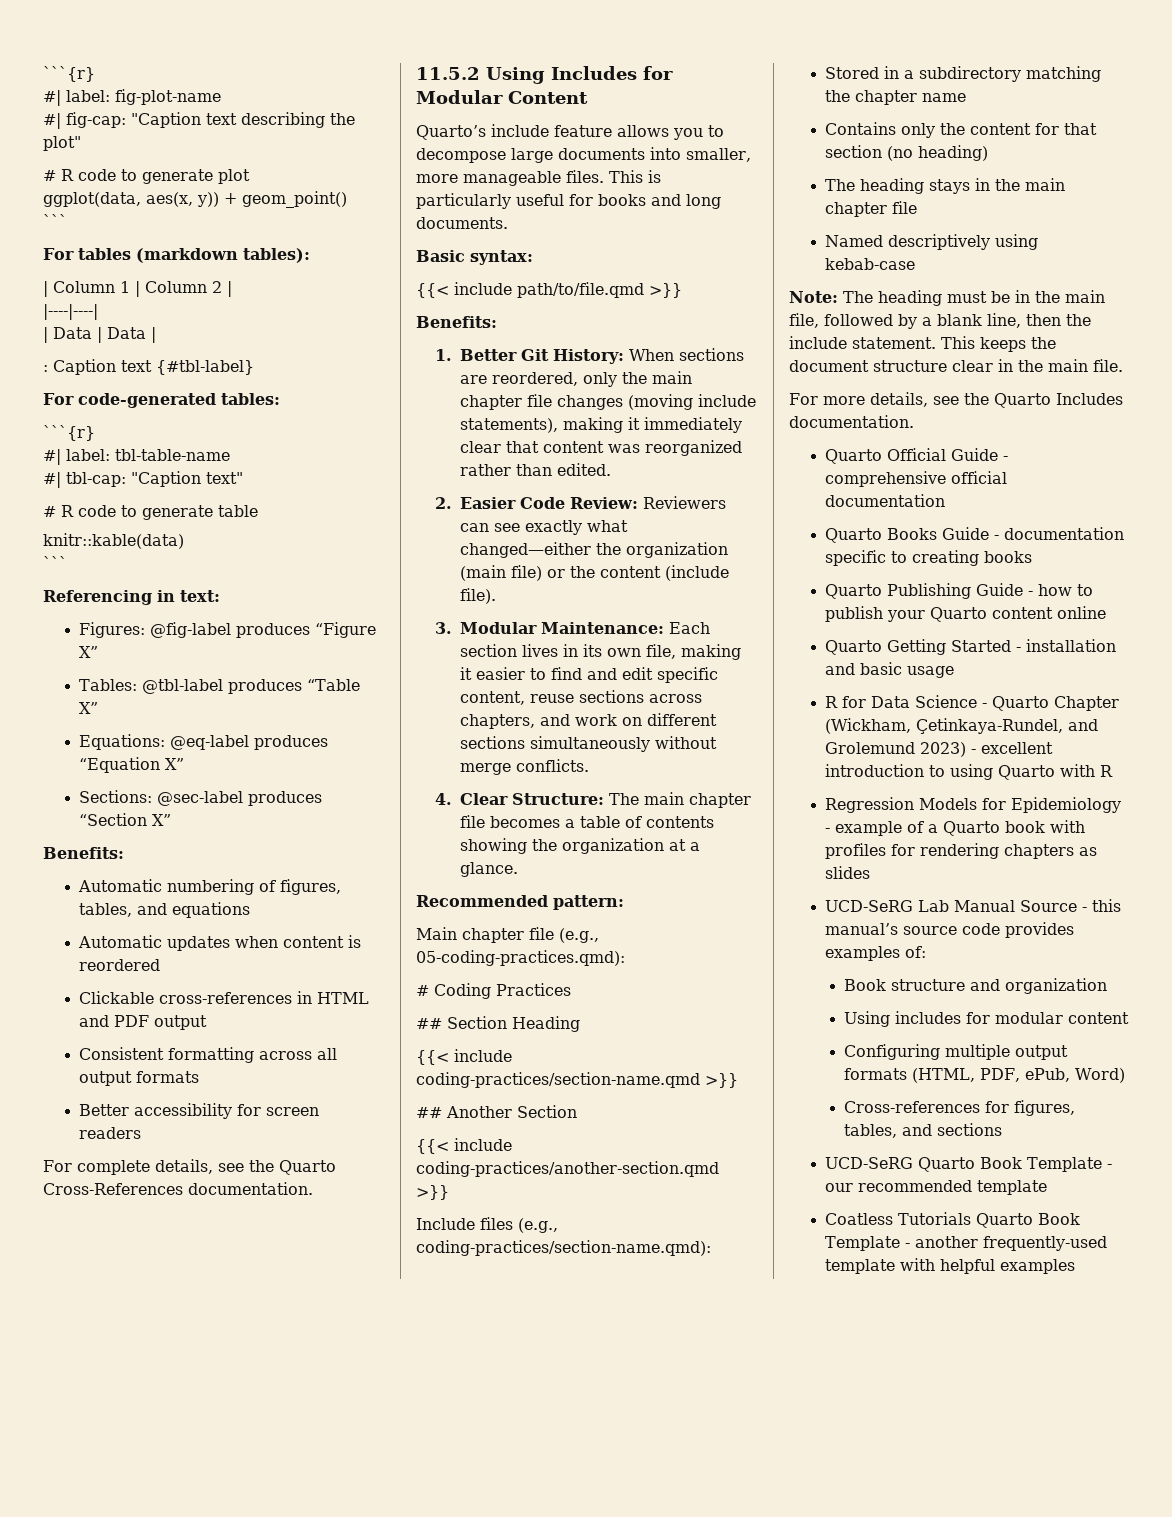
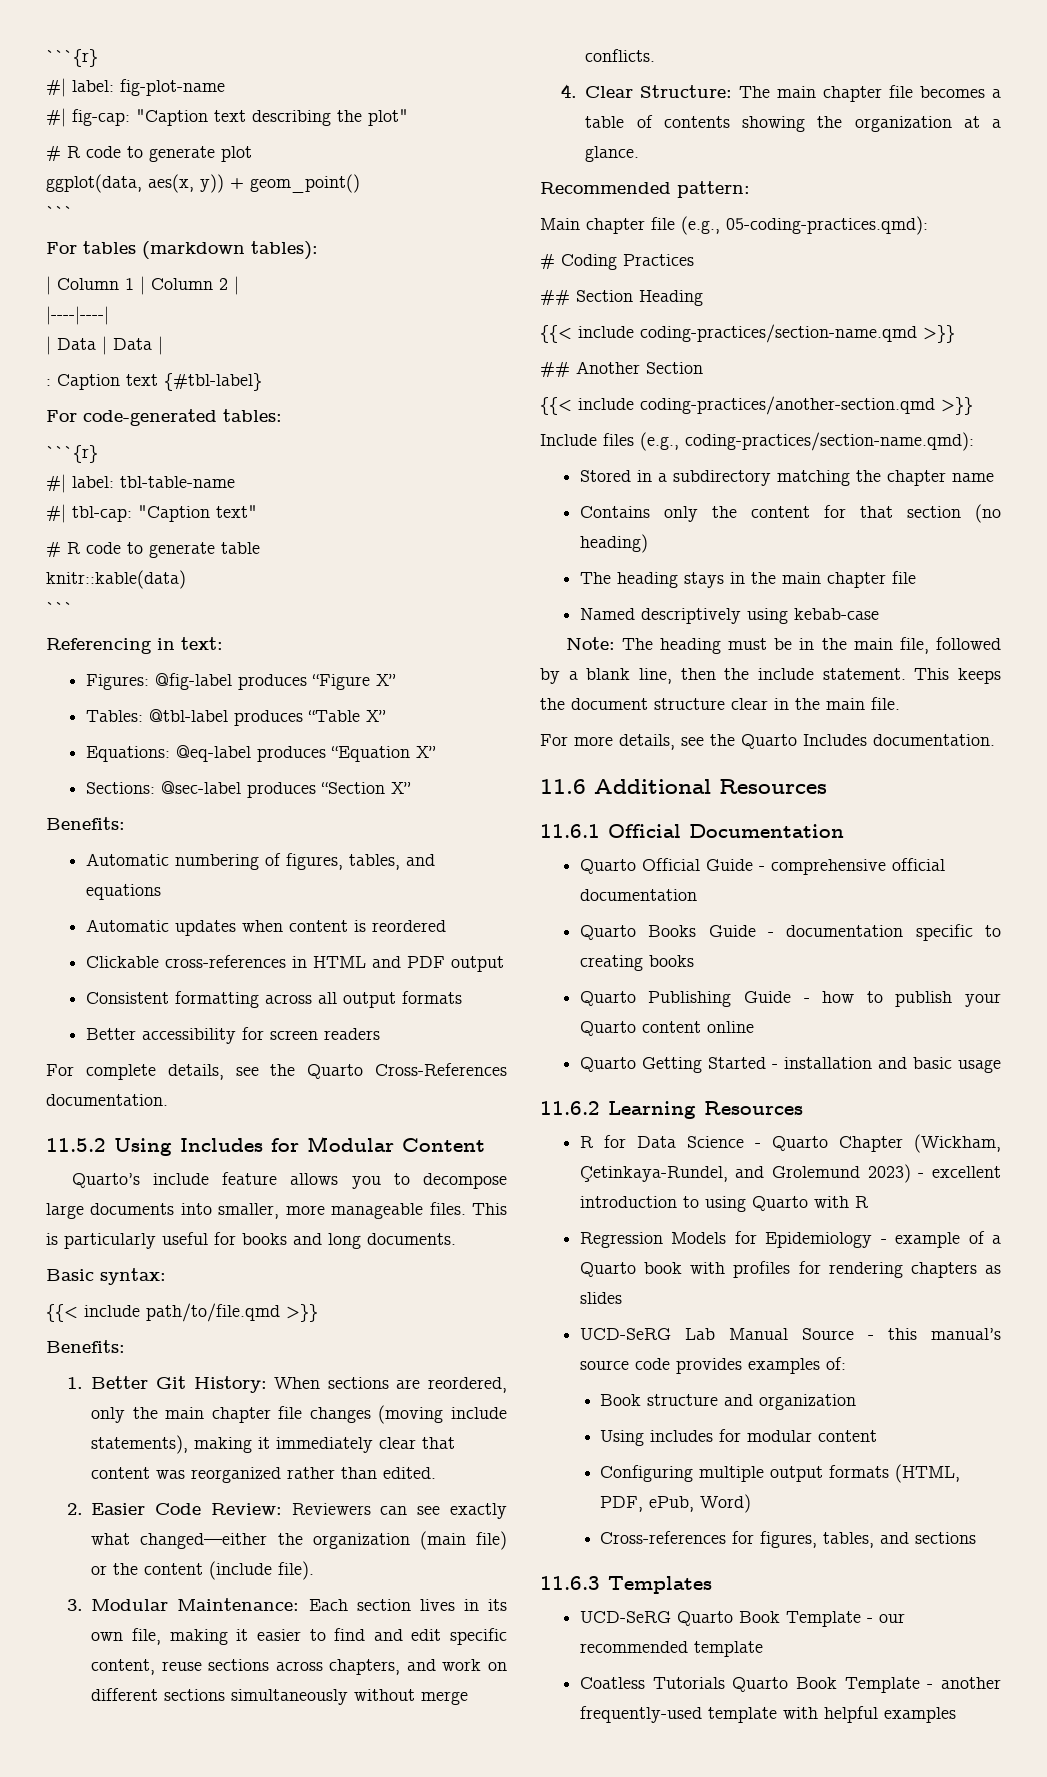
+ 11.6 Additional Resources
+ 11.6.1 Official Documentation
+ 11.6.2 Learning Resources
+ 11.6.3 Templates

